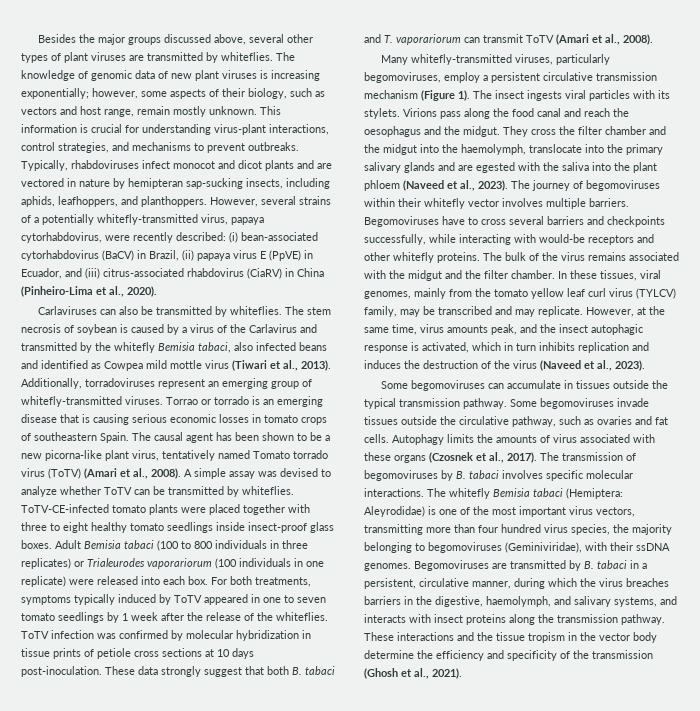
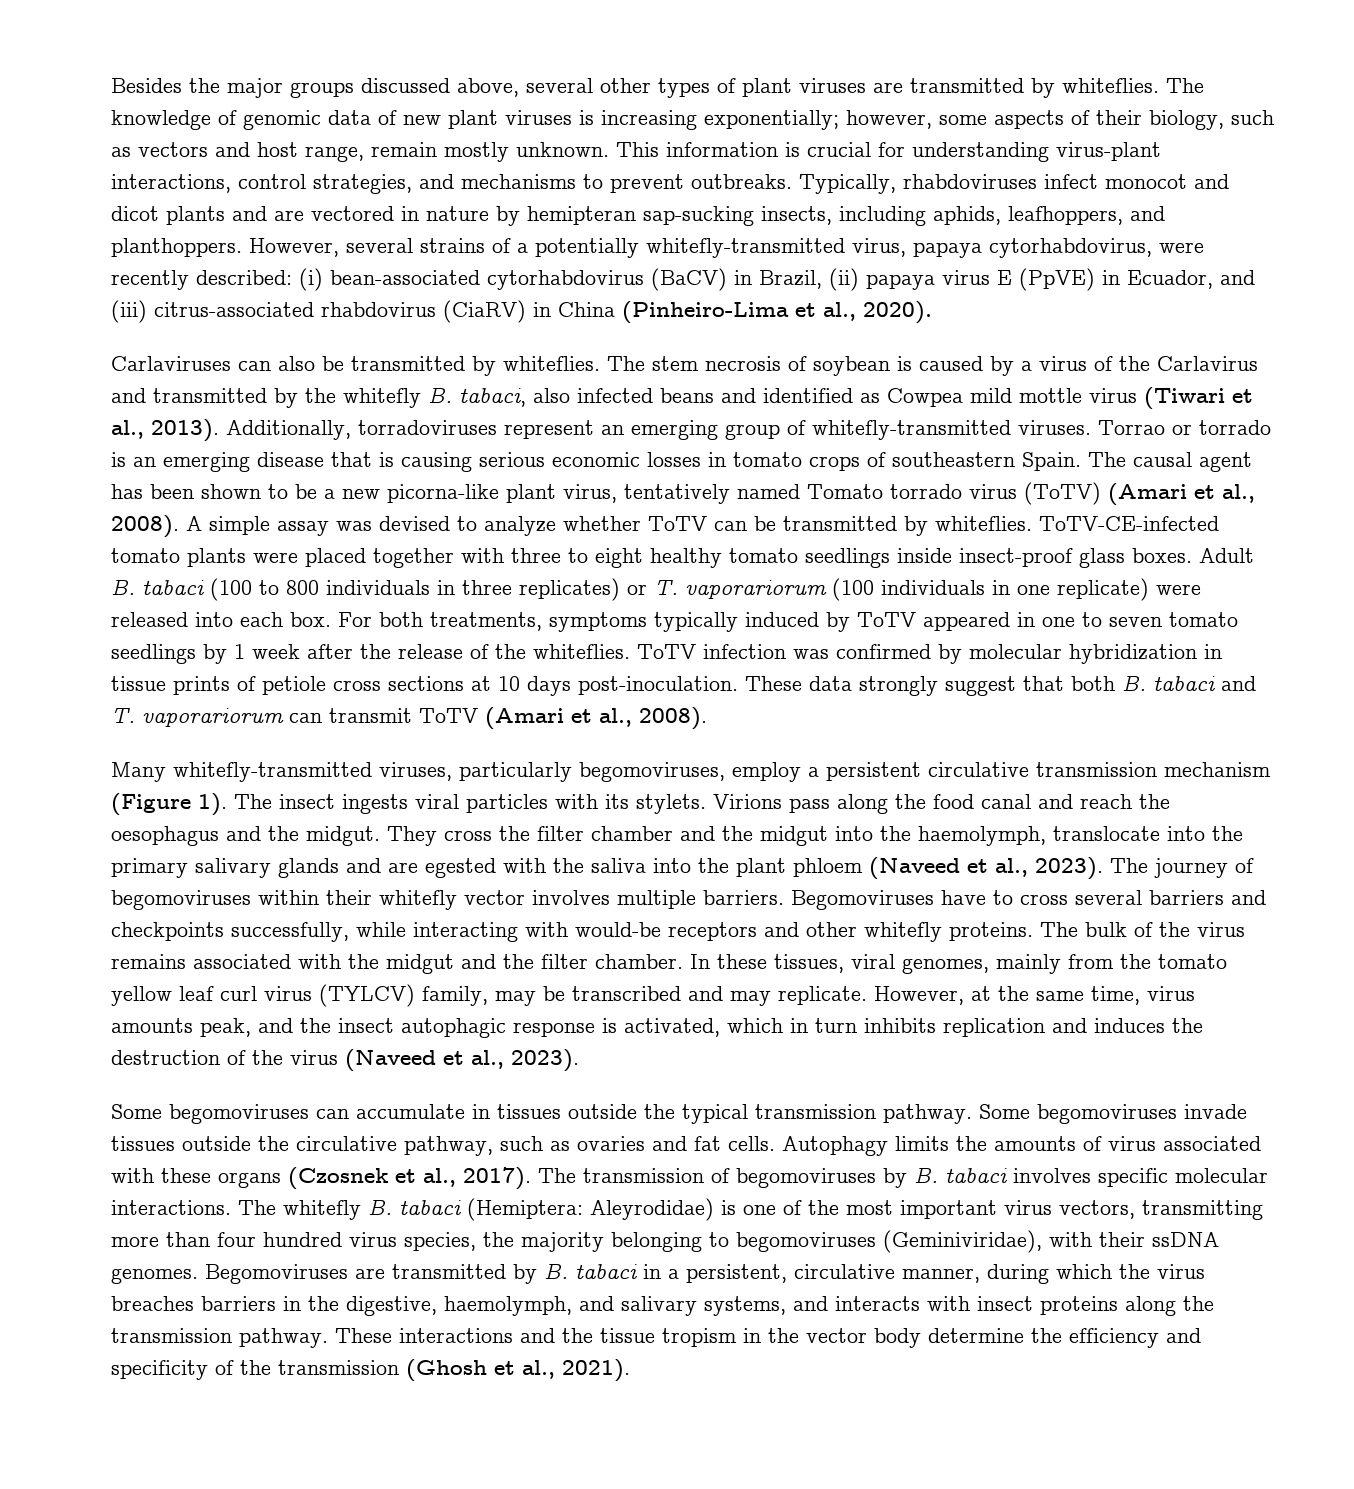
- The stem necrosis of soybean is caused by a virus of the Carlavirus and transmitted by the whitefly Bemisia tabaci, also infected beans and identified as Cowpea mild mottle virus (Tiwari et al., 2013).
+ The stem necrosis of soybean is caused by a virus of the Carlavirus and transmitted by the whitefly B. tabaci, also infected beans and identified as Cowpea mild mottle virus (Tiwari et al., 2013).
- Adult Bemisia tabaci (100 to 800 individuals in three replicates) or Trialeurodes vaporariorum (100 individuals in one replicate) were released into each box.
+ Adult B. tabaci (100 to 800 individuals in three replicates) or T. vaporariorum (100 individuals in one replicate) were released into each box.
- The whitefly Bemisia tabaci (Hemiptera: Aleyrodidae) is one of the most important virus vectors, transmitting more than four hundred virus species, the majority belonging to begomoviruses (Geminiviridae), with their ssDNA genomes.
+ The whitefly B. tabaci (Hemiptera: Aleyrodidae) is one of the most important virus vectors, transmitting more than four hundred virus species, the majority belonging to begomoviruses (Geminiviridae), with their ssDNA genomes.

